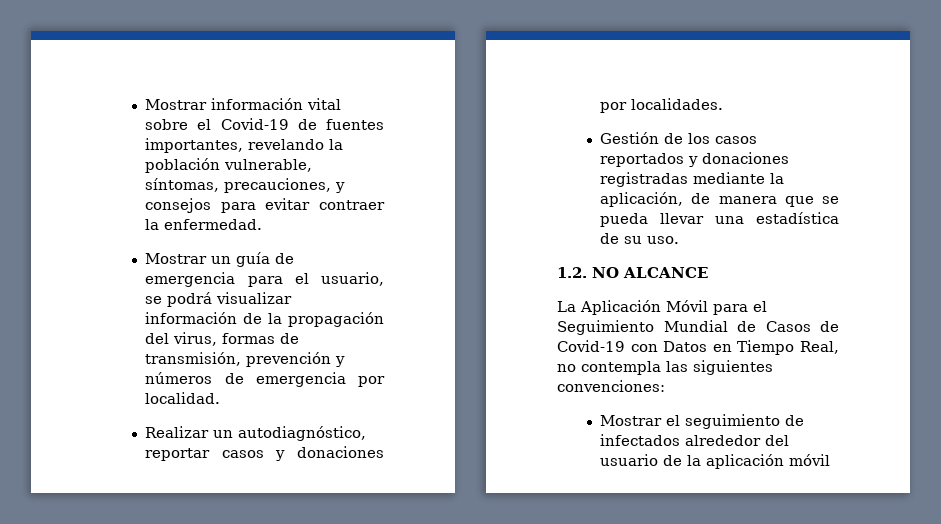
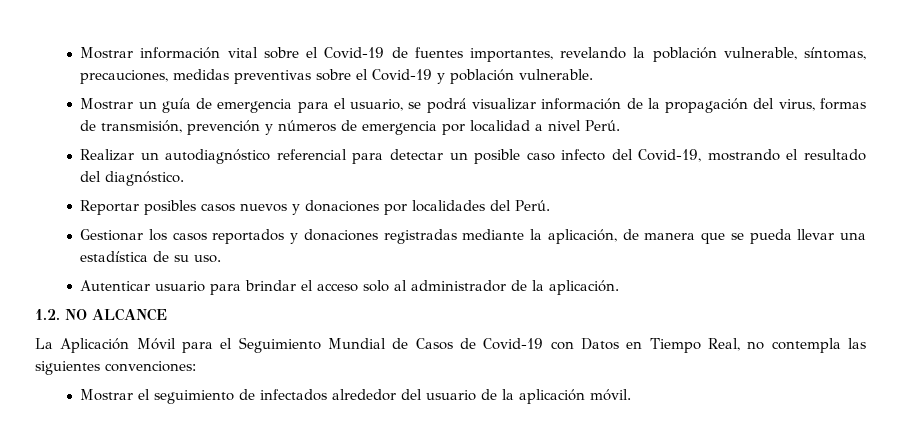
- Mostrar información vital sobre el Covid-19 de fuentes importantes, revelando la población vulnerable, síntomas, precauciones, y consejos para evitar contraer la enfermedad.
+ Mostrar información vital sobre el Covid-19 de fuentes importantes, revelando la población vulnerable, síntomas, precauciones, medidas preventivas sobre el Covid-19 y población vulnerable.
- Mostrar un guía de emergencia para el usuario, se podrá visualizar información de la propagación del virus, formas de transmisión, prevención y números de emergencia por localidad.
- Realizar un autodiagnóstico, reportar casos y donaciones por localidades.
- Gestión de los casos reportados y donaciones registradas mediante la aplicación, de manera que se pueda llevar una estadística de su uso.
+ Mostrar un guía de emergencia para el usuario, se podrá visualizar información de la propagación del virus, formas de transmisión, prevención y números de emergencia por localidad a nivel Perú.
+ Realizar un autodiagnóstico referencial para detectar un posible caso infecto del Covid-19, mostrando el resultado del diagnóstico.
+ Reportar posibles casos nuevos y donaciones por localidades del Perú.
+ Gestionar los casos reportados y donaciones registradas mediante la aplicación, de manera que se pueda llevar una estadística de su uso.
+ Autenticar usuario para brindar el acceso solo al administrador de la aplicación.
- Mostrar el seguimiento de infectados alrededor del usuario de la aplicación móvil
+ Mostrar el seguimiento de infectados alrededor del usuario de la aplicación móvil.

